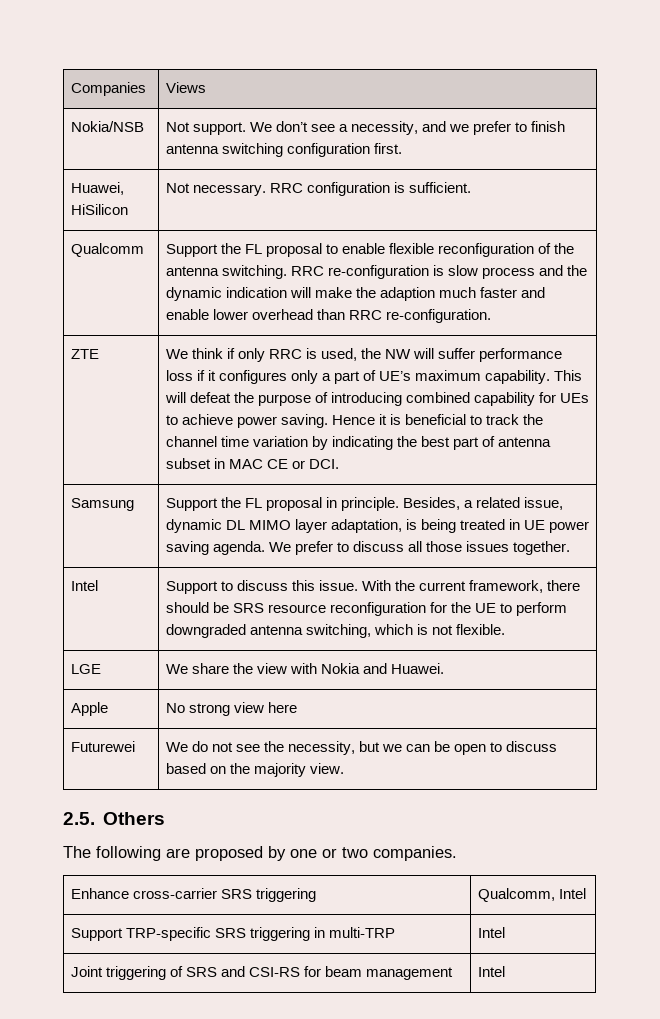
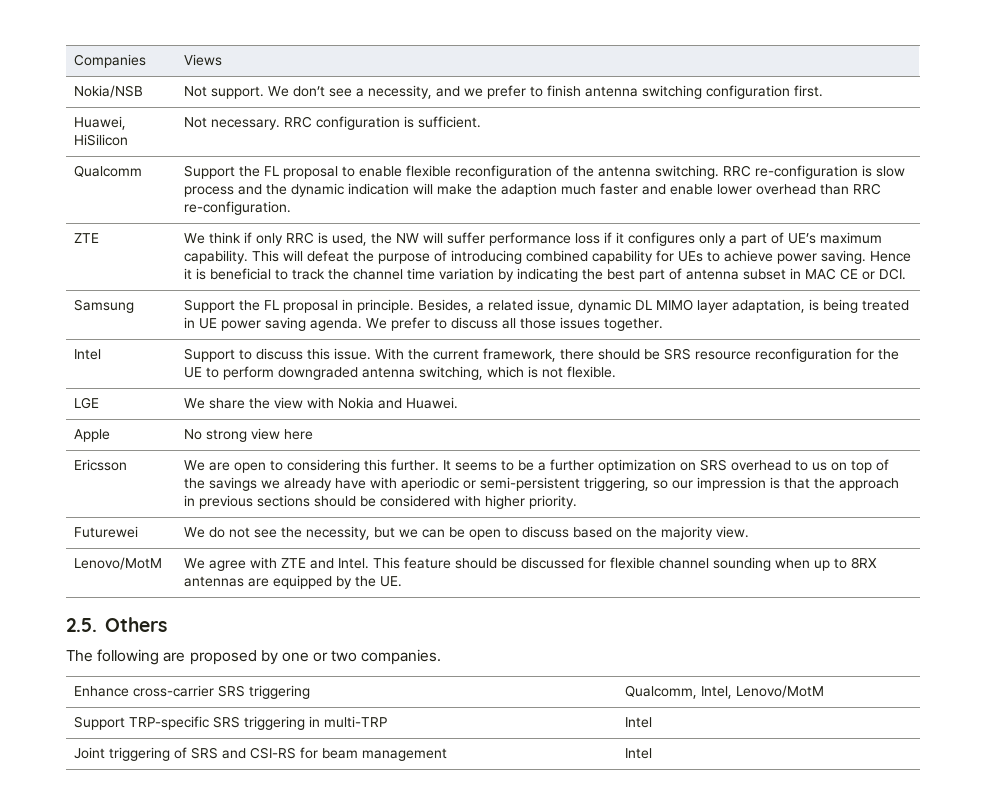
+ Ericsson | We are open to considering this further. It seems to be a further optimization on SRS overhead to us on top of the savings we already have with aperiodic or semi-persistent triggering, so our impression is that the approach in previous sections should be considered with higher priority.
+ Lenovo/MotM | We agree with ZTE and Intel. This feature should be discussed for flexible channel sounding when up to 8RX antennas are equipped by the UE.
- Enhance cross-carrier SRS triggering | Qualcomm, Intel
+ Enhance cross-carrier SRS triggering | Qualcomm, Intel, Lenovo/MotM

